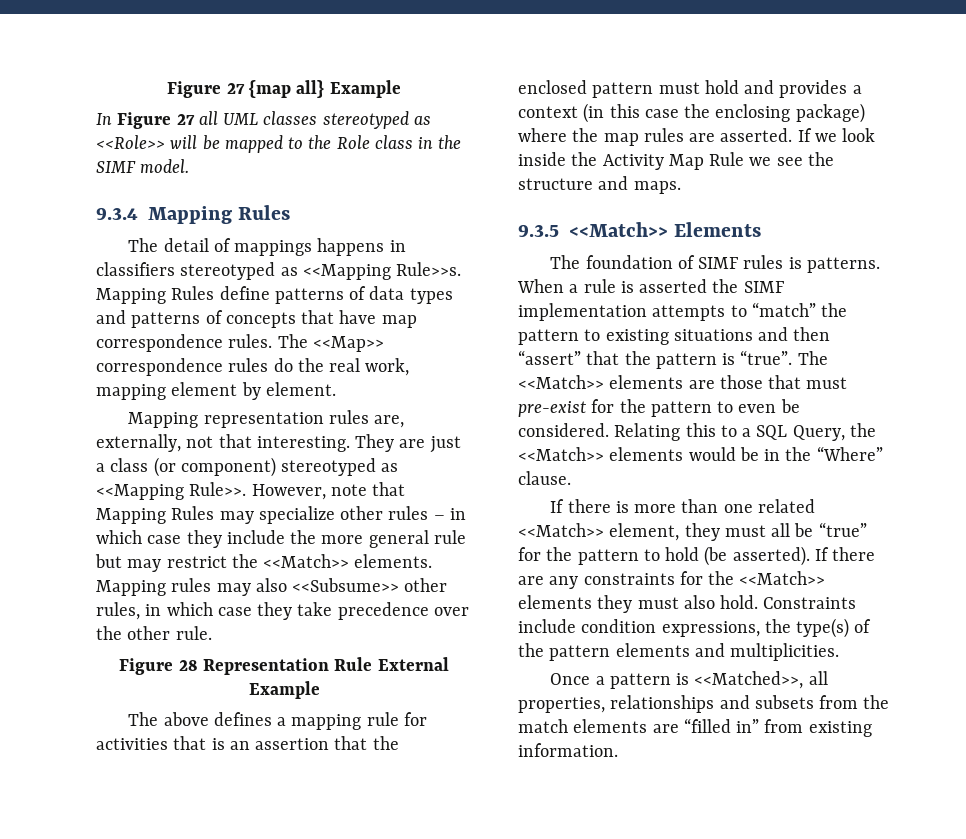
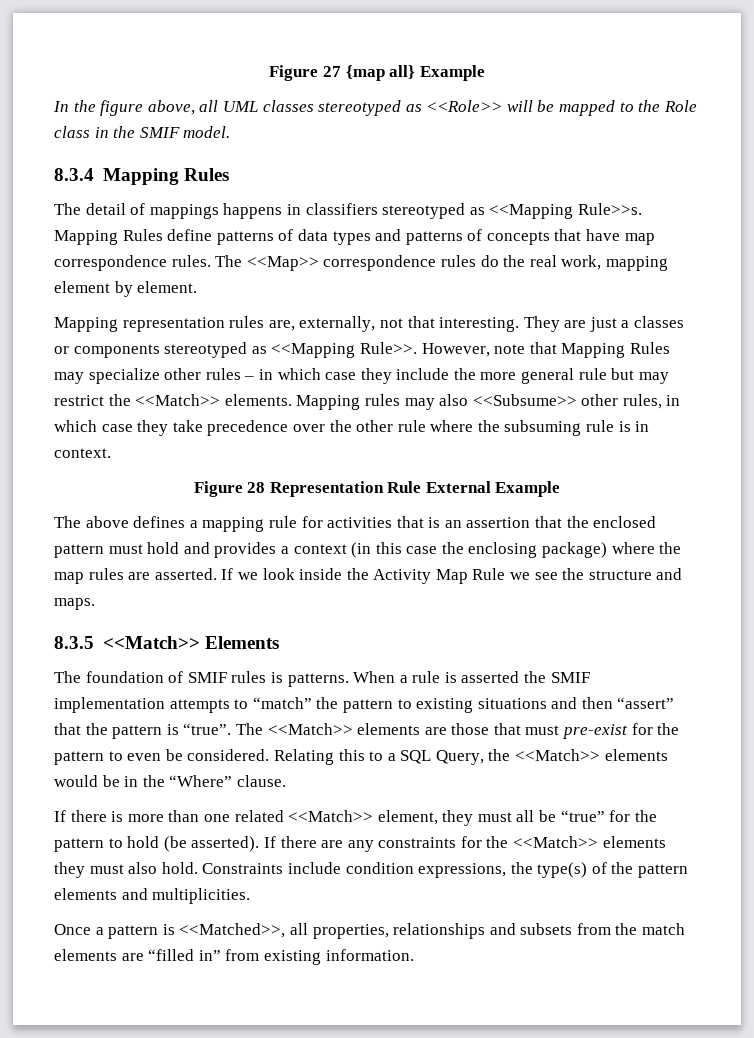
- In Figure 27 all UML classes stereotyped as <<Role>> will be mapped to the Role class in the SIMF model.
+ In the figure above, all UML classes stereotyped as <<Role>> will be mapped to the Role class in the SMIF model.
- 9.3.4 Mapping Rules
+ 8.3.4 Mapping Rules
- They are just a class (or component) stereotyped as <<Mapping Rule>>.
+ They are just a classes or components stereotyped as <<Mapping Rule>>.
- Mapping rules may also <<Subsume>> other rules, in which case they take precedence over the other rule.
+ Mapping rules may also <<Subsume>> other rules, in which case they take precedence over the other rule where the subsuming rule is in context.
- 9.3.5 <<Match>> Elements
+ 8.3.5 <<Match>> Elements
- The foundation of SIMF rules is patterns.
+ The foundation of SMIF rules is patterns.
- When a rule is asserted the SIMF implementation attempts to “match” the pattern to existing situations and then “assert” that the pattern is “true”.
+ When a rule is asserted the SMIF implementation attempts to “match” the pattern to existing situations and then “assert” that the pattern is “true”.

